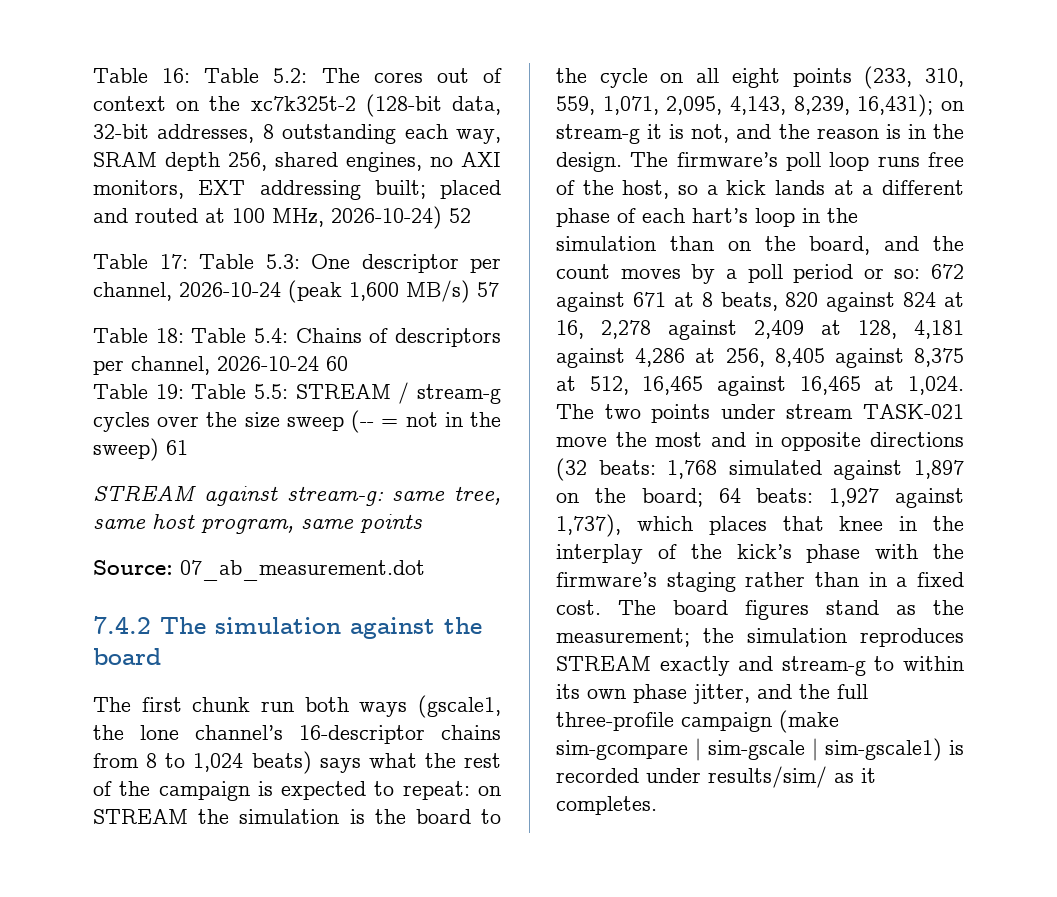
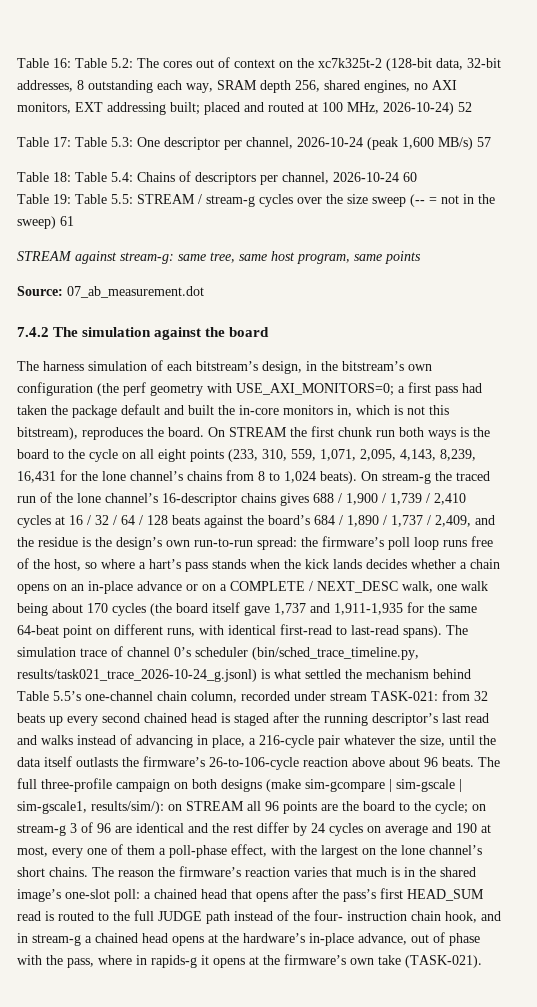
- The first chunk run both ways (gscale1, the lone channel’s 16-descriptor chains from 8 to 1,024 beats) says what the rest of the campaign is expected to repeat: on STREAM the simulation is the board to the cycle on all eight points (233, 310, 559, 1,071, 2,095, 4,143, 8,239, 16,431); on stream-g it is not, and the reason is in the design. The firmware’s poll loop runs free of the host, so a kick lands at a different phase of each hart’s loop in the simulation than on the board, and the count moves by a poll period or so: 672 against 671 at 8 beats, 820 against 824 at 16, 2,278 against 2,409 at 128, 4,181 against 4,286 at 256, 8,405 against 8,375 at 512, 16,465 against 16,465 at 1,024. The two points under stream TASK-021 move the most and in opposite directions (32 beats: 1,768 simulated against 1,897 on the board; 64 beats: 1,927 against 1,737), which places that knee in the interplay of the kick’s phase with the firmware’s staging rather than in a fixed cost. The board figures stand as the measurement; the simulation reproduces STREAM exactly and stream-g to within its own phase jitter, and the full three-profile campaign (make sim-gcompare | sim-gscale | sim-gscale1) is recorded under results/sim/ as it completes.
+ The harness simulation of each bitstream’s design, in the bitstream’s own configuration (the perf geometry with USE_AXI_MONITORS=0; a first pass had taken the package default and built the in-core monitors in, which is not this bitstream), reproduces the board. On STREAM the first chunk run both ways is the board to the cycle on all eight points (233, 310, 559, 1,071, 2,095, 4,143, 8,239, 16,431 for the lone channel’s chains from 8 to 1,024 beats). On stream-g the traced run of the lone channel’s 16-descriptor chains gives 688 / 1,900 / 1,739 / 2,410 cycles at 16 / 32 / 64 / 128 beats against the board’s 684 / 1,890 / 1,737 / 2,409, and the residue is the design’s own run-to-run spread: the firmware’s poll loop runs free of the host, so where a hart’s pass stands when the kick lands decides whether a chain opens on an in-place advance or on a COMPLETE / NEXT_DESC walk, one walk being about 170 cycles (the board itself gave 1,737 and 1,911-1,935 for the same 64-beat point on different runs, with identical first-read to last-read spans). The simulation trace of channel 0’s scheduler (bin/sched_trace_timeline.py, results/task021_trace_2026-10-24_g.jsonl) is what settled the mechanism behind Table 5.5’s one-channel chain column, recorded under stream TASK-021: from 32 beats up every second chained head is staged after the running descriptor’s last read and walks instead of advancing in place, a 216-cycle pair whatever the size, until the data itself outlasts the firmware’s 26-to-106-cycle reaction above about 96 beats. The full three-profile campaign on both designs (make sim-gcompare | sim-gscale | sim-gscale1, results/sim/): on STREAM all 96 points are the board to the cycle; on stream-g 3 of 96 are identical and the rest differ by 24 cycles on average and 190 at most, every one of them a poll-phase effect, with the largest on the lone channel’s short chains. The reason the firmware’s reaction varies that much is in the shared image’s one-slot poll: a chained head that opens after the pass’s first HEAD_SUM read is routed to the full JUDGE path instead of the four- instruction chain hook, and in stream-g a chained head opens at the hardware’s in-place advance, out of phase with the pass, where in rapids-g it opens at the firmware’s own take (TASK-021).

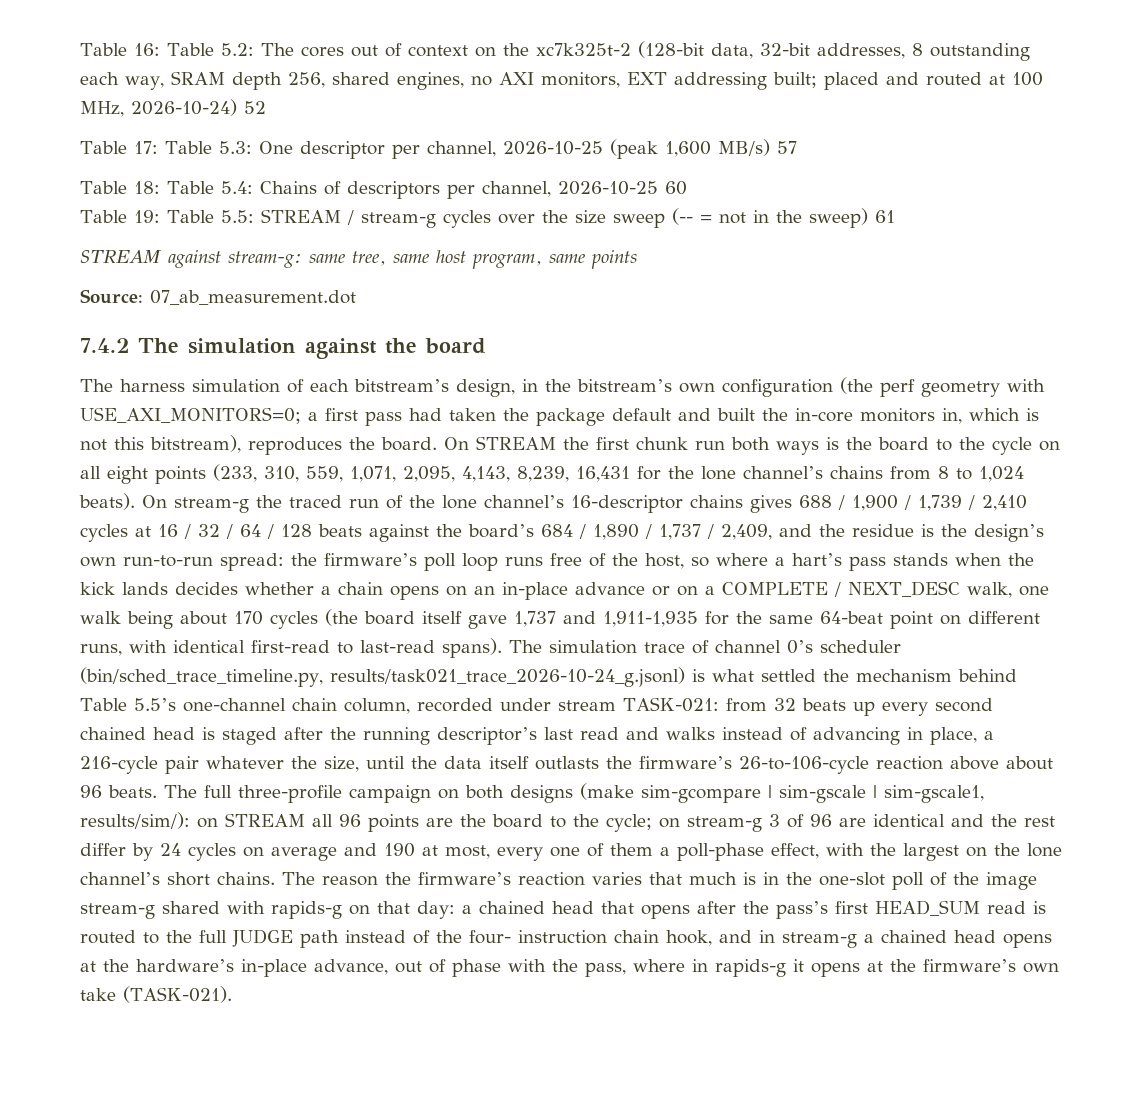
- Table 17: Table 5.3: One descriptor per channel, 2026-10-24 (peak 1,600 MB/s) 57
+ Table 17: Table 5.3: One descriptor per channel, 2026-10-25 (peak 1,600 MB/s) 57
- Table 18: Table 5.4: Chains of descriptors per channel, 2026-10-24 60
+ Table 18: Table 5.4: Chains of descriptors per channel, 2026-10-25 60
- The reason the firmware’s reaction varies that much is in the shared image’s one-slot poll:
+ The reason the firmware’s reaction varies that much is in the one-slot poll of the image stream-g shared with rapids-g on that day:

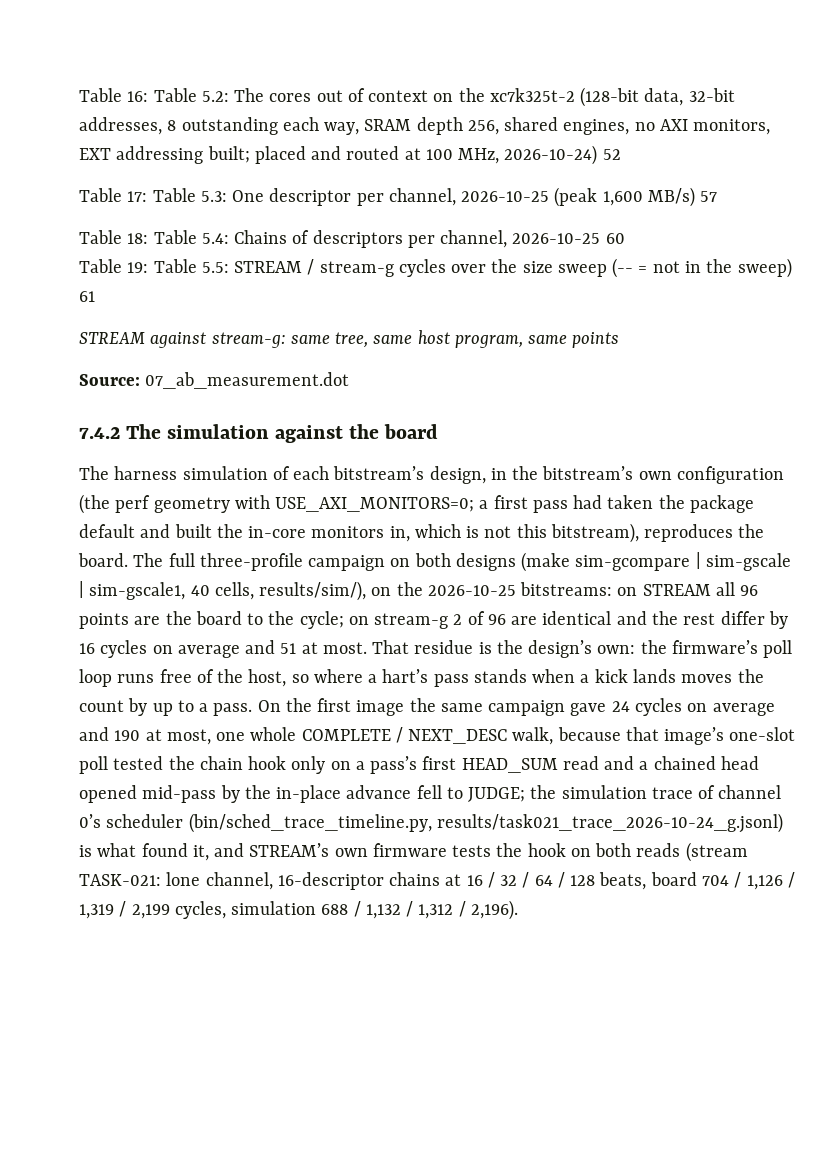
- On STREAM the first chunk run both ways is the board to the cycle on all eight points (233, 310, 559, 1,071, 2,095, 4,143, 8,239, 16,431 for the lone channel’s chains from 8 to 1,024 beats). On stream-g the traced run of the lone channel’s 16-descriptor chains gives 688 / 1,900 / 1,739 / 2,410 cycles at 16 / 32 / 64 / 128 beats against the board’s 684 / 1,890 / 1,737 / 2,409, and the residue is the design’s own run-to-run spread: the firmware’s poll loop runs free of the host, so where a hart’s pass stands when the kick lands decides whether a chain opens on an in-place advance or on a COMPLETE / NEXT_DESC walk, one walk being about 170 cycles (the board itself gave 1,737 and 1,911-1,935 for the same 64-beat point on different runs, with identical first-read to last-read spans). The simulation trace of channel 0’s scheduler (bin/sched_trace_timeline.py, results/task021_trace_2026-10-24_g.jsonl) is what settled the mechanism behind Table 5.5’s one-channel chain column, recorded under stream TASK-021: from 32 beats up every second chained head is staged after the running descriptor’s last read and walks instead of advancing in place, a 216-cycle pair whatever the size, until the data itself outlasts the firmware’s 26-to-106-cycle reaction above about 96 beats. The full three-profile campaign on both designs (make sim-gcompare | sim-gscale | sim-gscale1, results/sim/): on STREAM all 96 points are the board to the cycle; on stream-g 3 of 96 are identical and the rest differ by 24 cycles on average and 190 at most, every one of them a poll-phase effect, with the largest on the lone channel’s short chains. The reason the firmware’s reaction varies that much is in the one-slot poll of the image stream-g shared with rapids-g on that day: a chained head that opens after the pass’s first HEAD_SUM read is routed to the full JUDGE path instead of the four- instruction chain hook, and in stream-g a chained head opens at the hardware’s in-place advance, out of phase with the pass, where in rapids-g it opens at the firmware’s own take (TASK-021).
+ The full three-profile campaign on both designs (make sim-gcompare | sim-gscale | sim-gscale1, 40 cells, results/sim/), on the 2026-10-25 bitstreams: on STREAM all 96 points are the board to the cycle; on stream-g 2 of 96 are identical and the rest differ by 16 cycles on average and 51 at most. That residue is the design’s own: the firmware’s poll loop runs free of the host, so where a hart’s pass stands when a kick lands moves the count by up to a pass. On the first image the same campaign gave 24 cycles on average and 190 at most, one whole COMPLETE / NEXT_DESC walk, because that image’s one-slot poll tested the chain hook only on a pass’s first HEAD_SUM read and a chained head opened mid-pass by the in-place advance fell to JUDGE; the simulation trace of channel 0’s scheduler (bin/sched_trace_timeline.py, results/task021_trace_2026-10-24_g.jsonl) is what found it, and STREAM’s own firmware tests the hook on both reads (stream TASK-021: lone channel, 16-descriptor chains at 16 / 32 / 64 / 128 beats, board 704 / 1,126 / 1,319 / 2,199 cycles, simulation 688 / 1,132 / 1,312 / 2,196).

